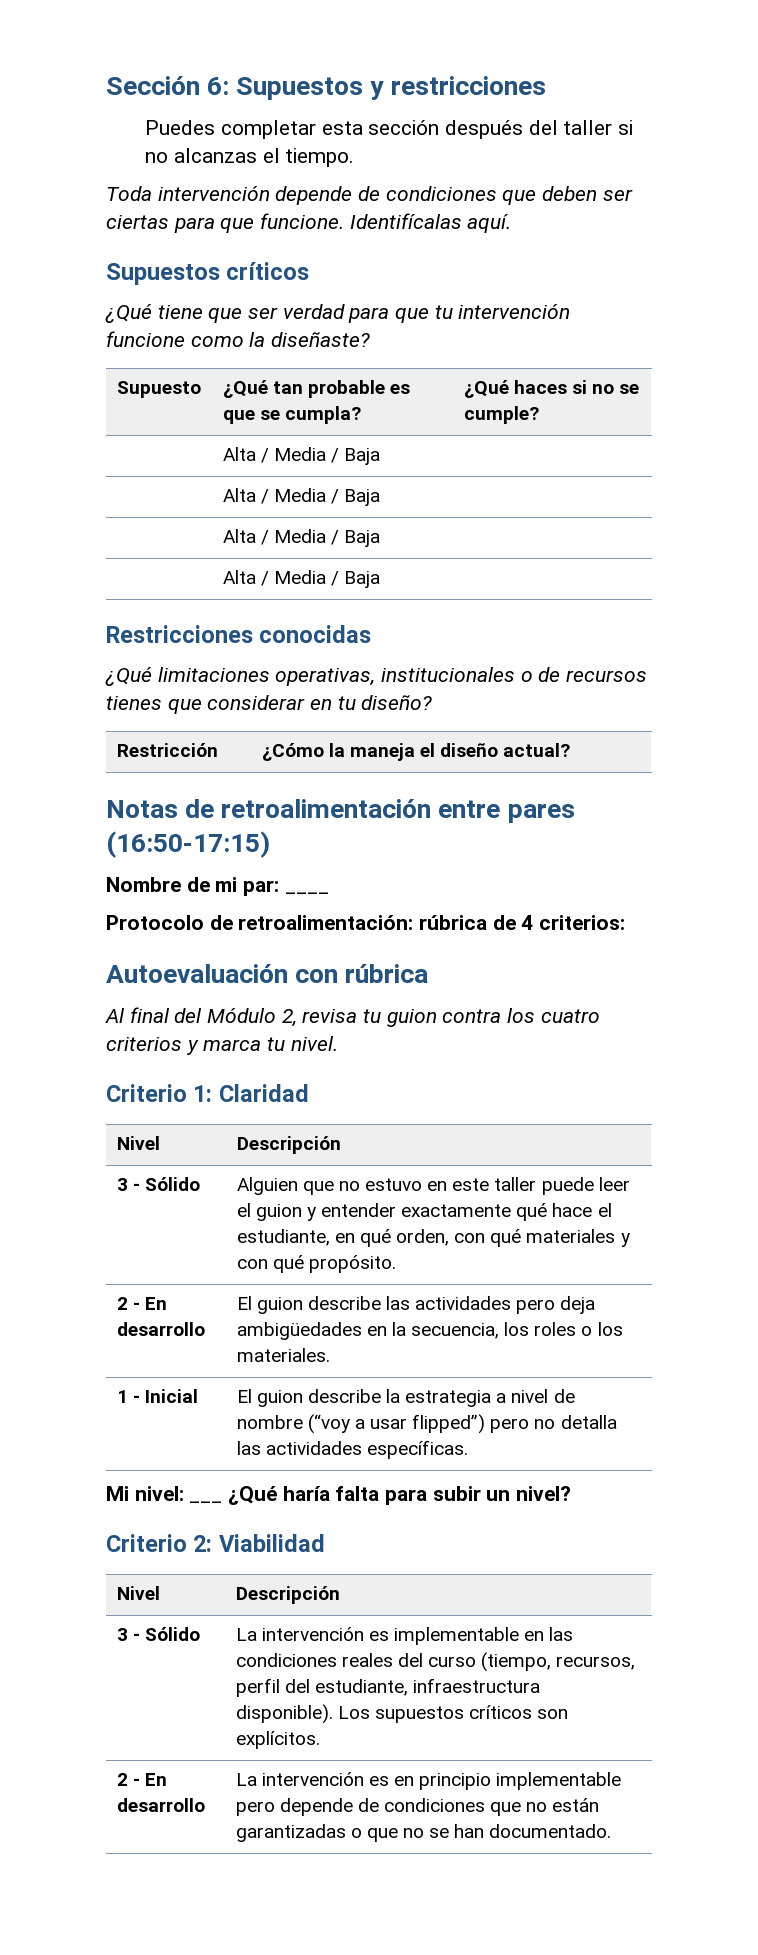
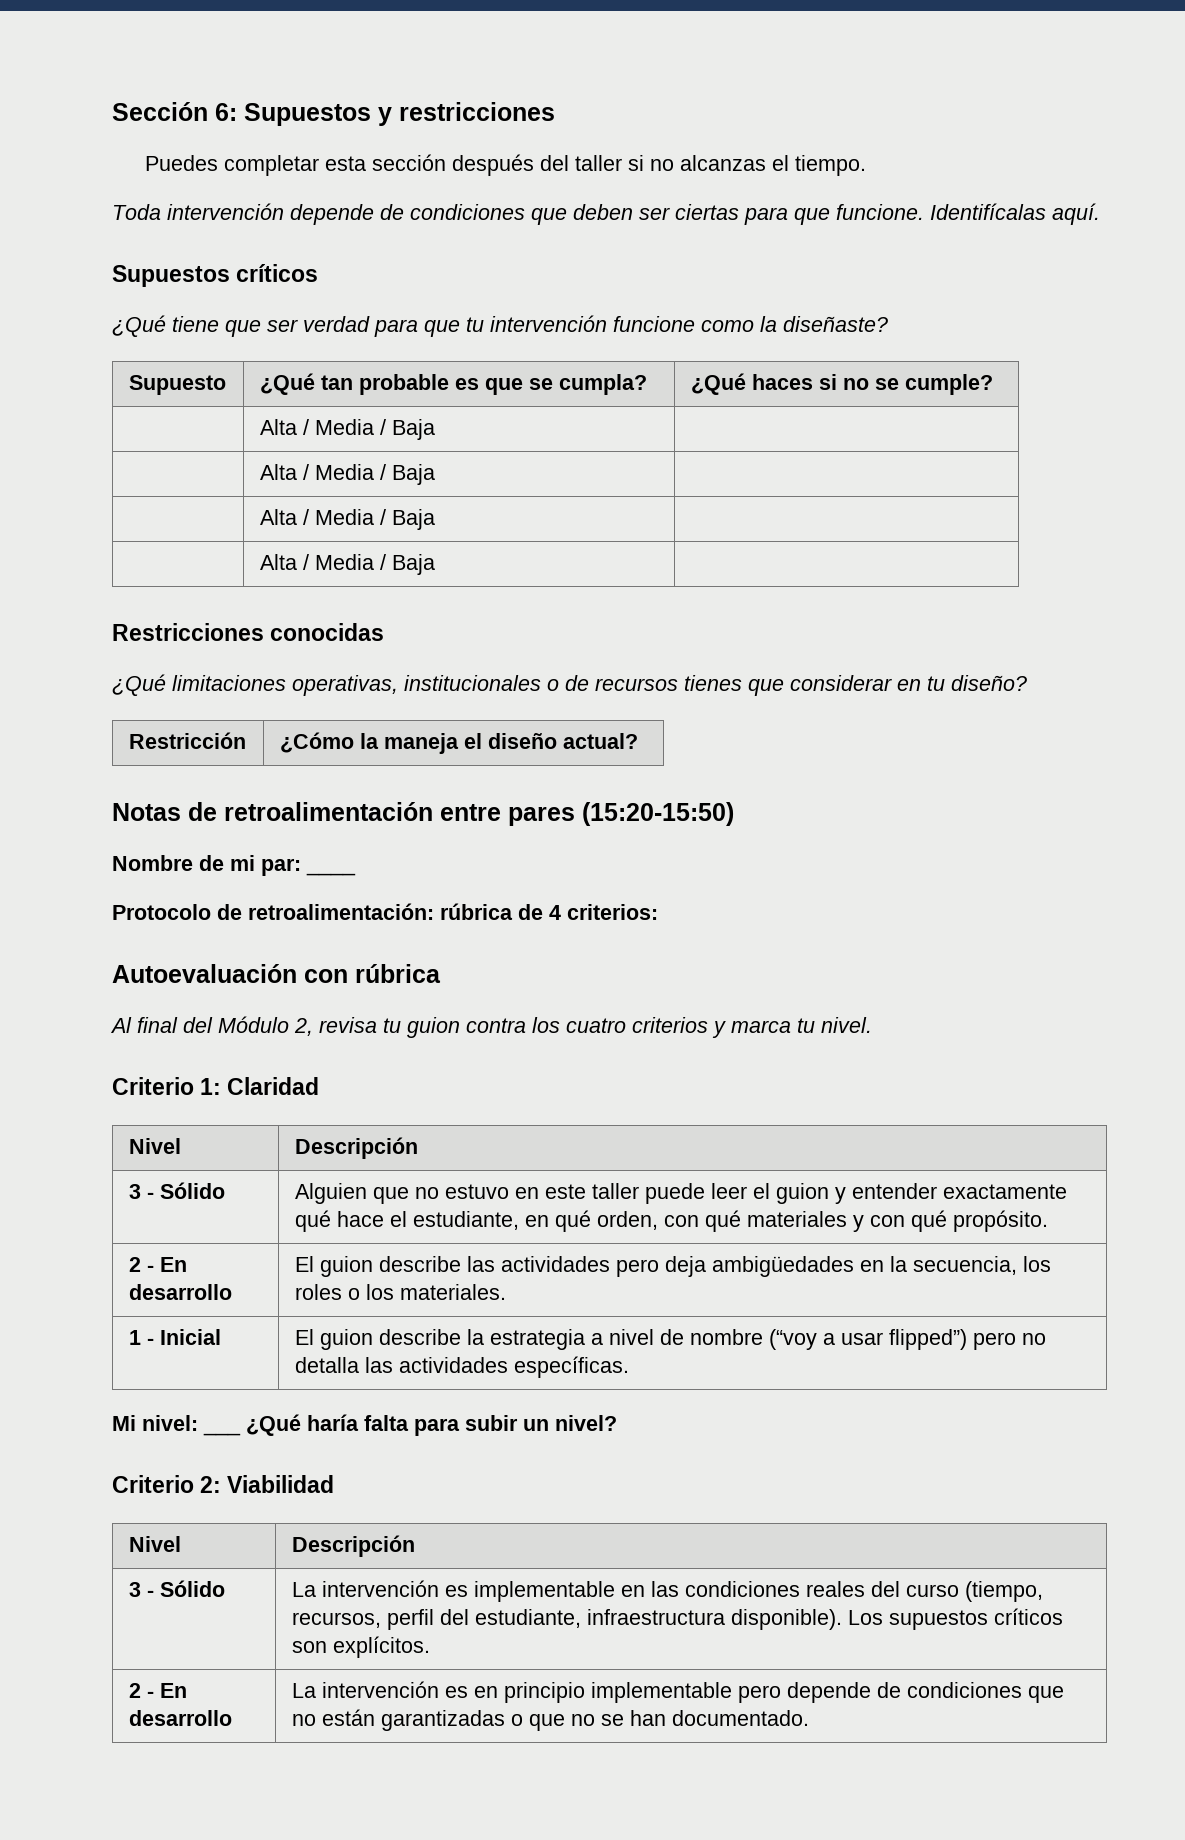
- Notas de retroalimentación entre pares (16:50-17:15)
+ Notas de retroalimentación entre pares (15:20-15:50)

